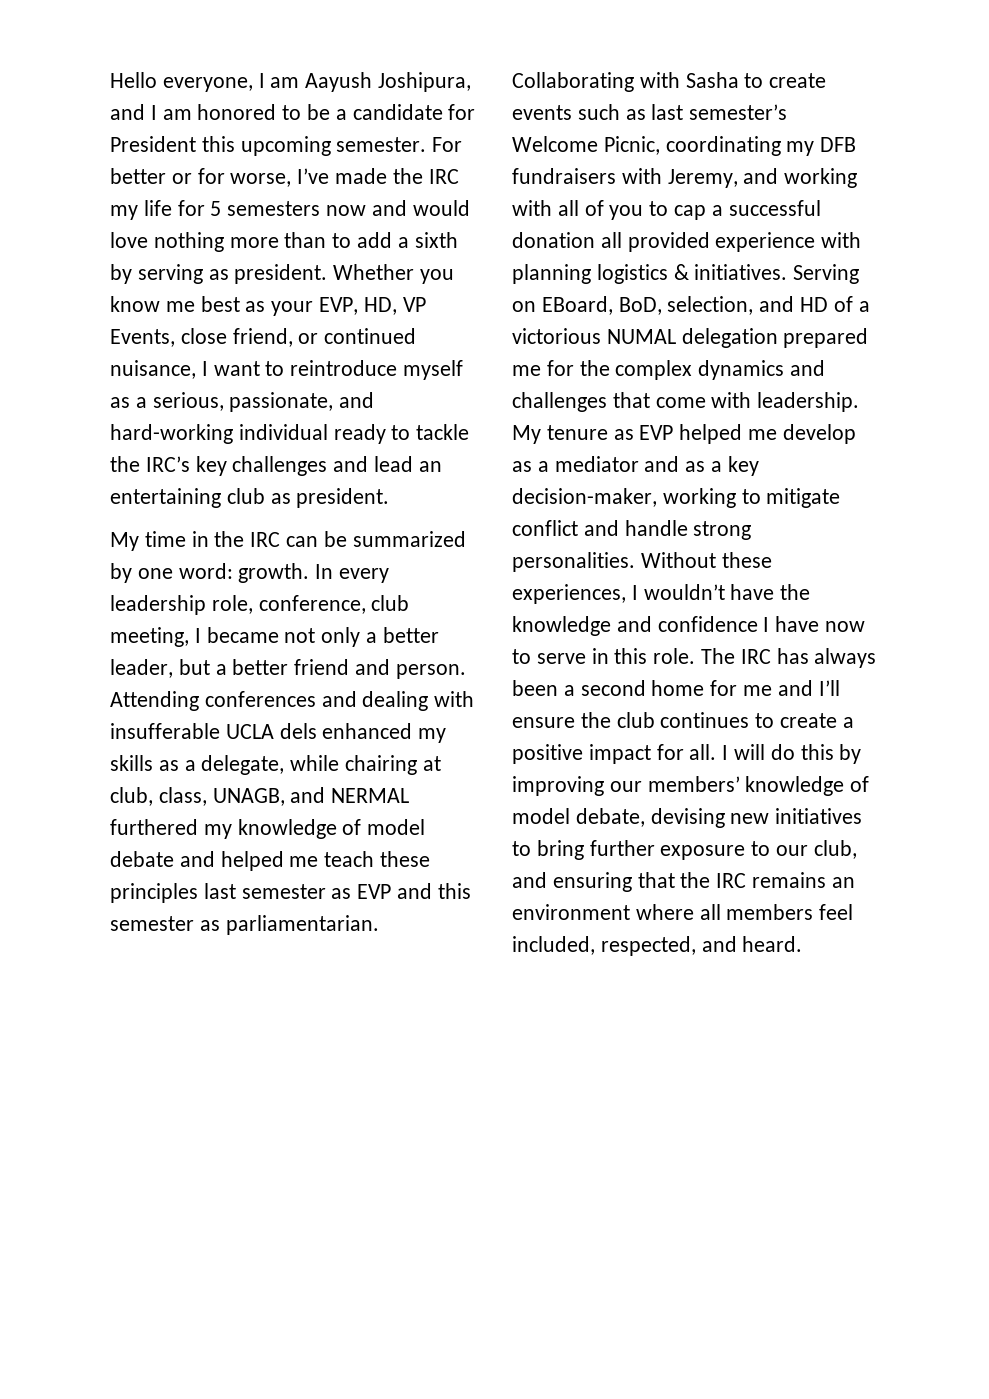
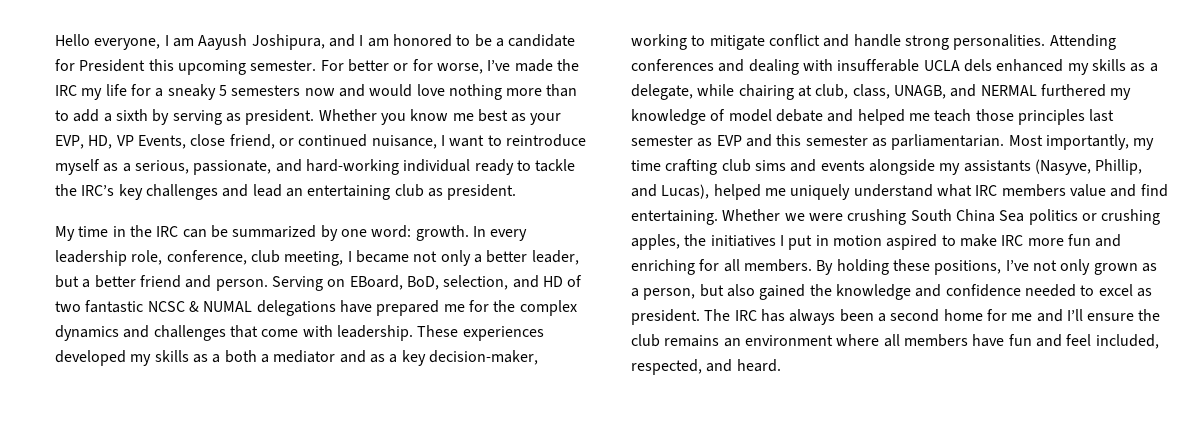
- For better or for worse, I’ve made the IRC my life for 5 semesters now and would love nothing more than to add a sixth by serving as president.
+ For better or for worse, I’ve made the IRC my life for a sneaky 5 semesters now and would love nothing more than to add a sixth by serving as president.
+ Serving on EBoard, BoD, selection, and HD of two fantastic NCSC & NUMAL delegations have prepared me for the complex dynamics and challenges that come with leadership. These experiences developed my skills as a both a mediator and as a key decision-maker, working to mitigate conflict and handle strong personalities.
- Attending conferences and dealing with insufferable UCLA dels enhanced my skills as a delegate, while chairing at club, class, UNAGB, and NERMAL furthered my knowledge of model debate and helped me teach these principles last semester as EVP and this semester as parliamentarian.
+ Attending conferences and dealing with insufferable UCLA dels enhanced my skills as a delegate, while chairing at club, class, UNAGB, and NERMAL furthered my knowledge of model debate and helped me teach those principles last semester as EVP and this semester as parliamentarian.
- Collaborating with Sasha to create events such as last semester’s Welcome Picnic, coordinating my DFB fundraisers with Jeremy, and working with all of you to cap a successful donation all provided experience with planning logistics & initiatives. Serving on EBoard, BoD, selection, and HD of a victorious NUMAL delegation prepared me for the complex dynamics and challenges that come with leadership. My tenure as EVP helped me develop as a mediator and as a key decision-maker, working to mitigate conflict and handle strong personalities. Without these experiences, I wouldn’t have the knowledge and confidence I have now to serve in this role.
+ Most importantly, my time crafting club sims and events alongside my assistants (Nasyve, Phillip, and Lucas), helped me uniquely understand what IRC members value and find entertaining. Whether we were crushing South China Sea politics or crushing apples, the initiatives I put in motion aspired to make IRC more fun and enriching for all members. By holding these positions, I’ve not only grown as a person, but also gained the knowledge and confidence needed to excel as president.
- The IRC has always been a second home for me and I’ll ensure the club continues to create a positive impact for all. I will do this by improving our members’ knowledge of model debate, devising new initiatives to bring further exposure to our club, and ensuring that the IRC remains an environment where all members feel included, respected, and heard.
+ The IRC has always been a second home for me and I’ll ensure the club remains an environment where all members have fun and feel included, respected, and heard.

